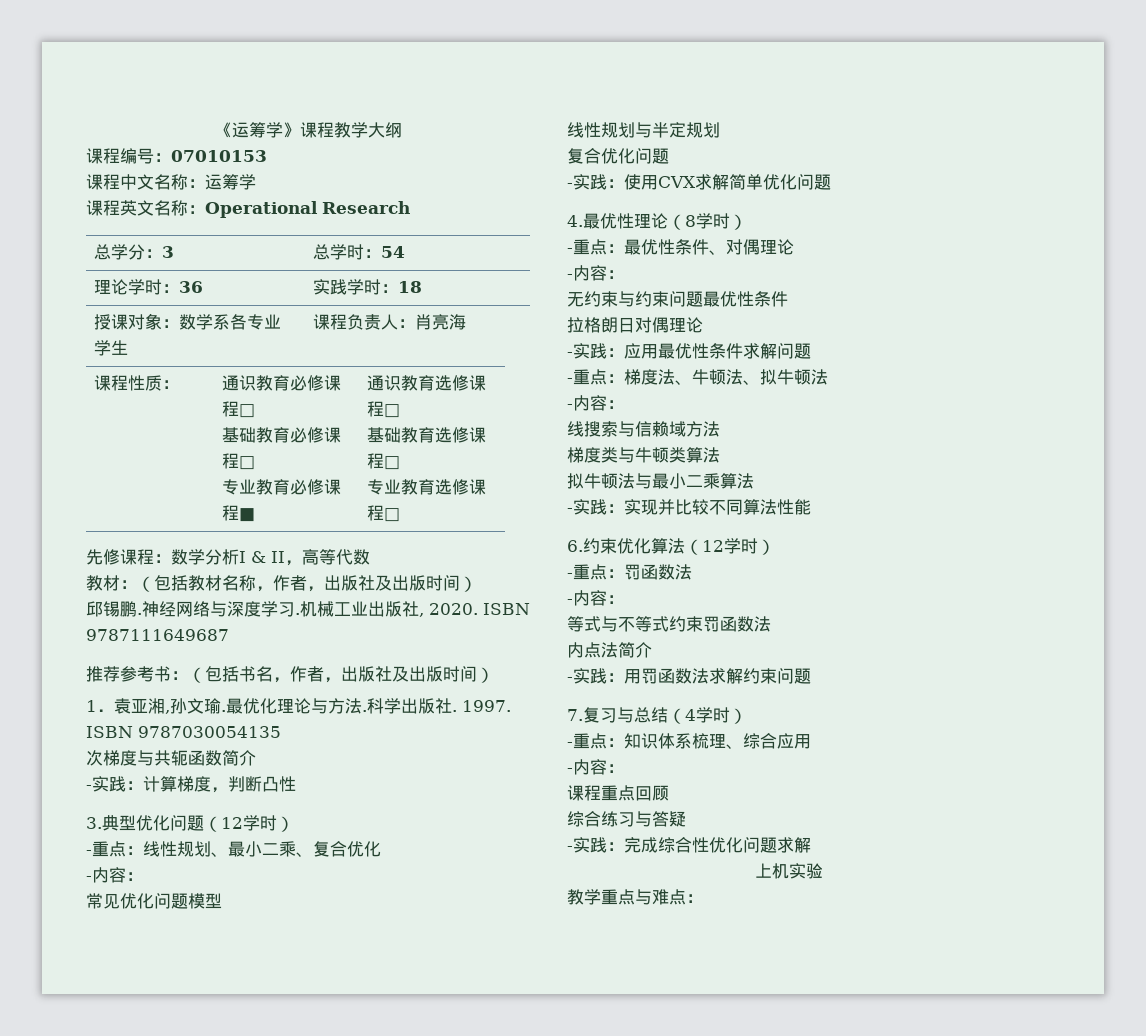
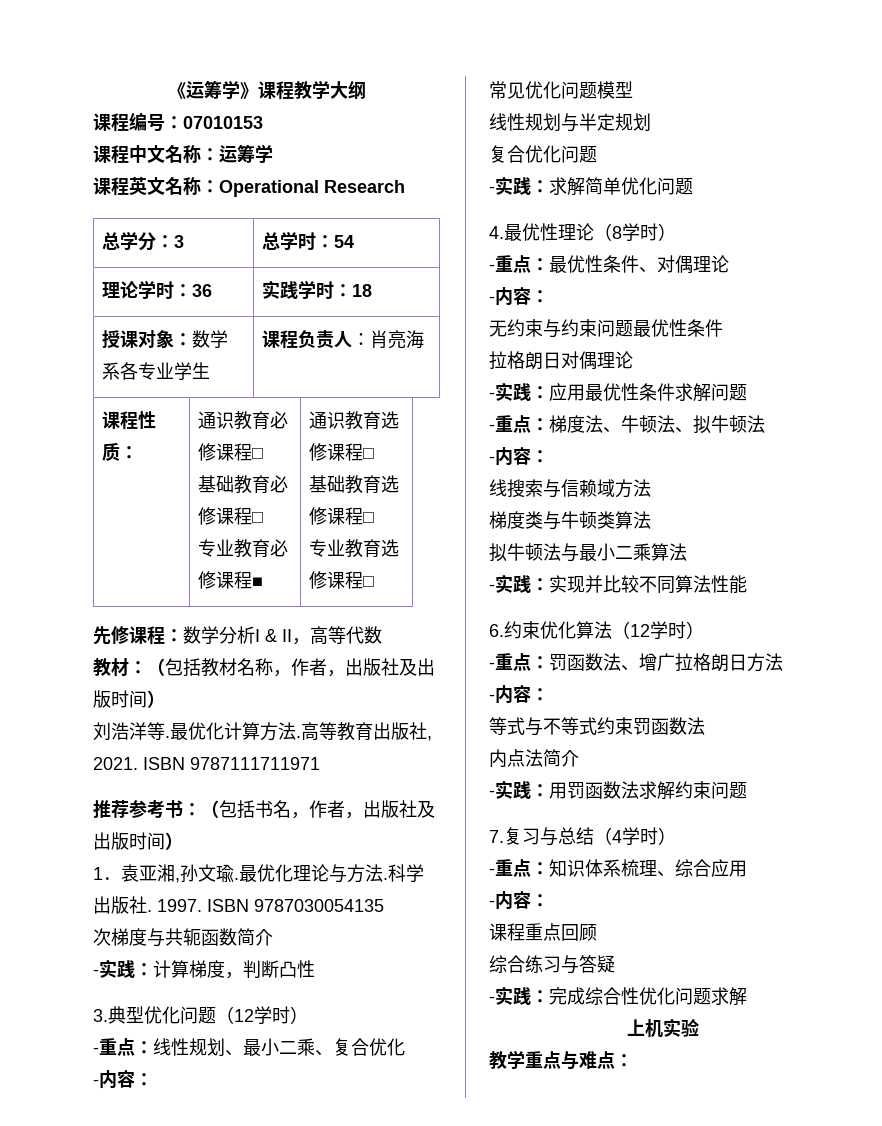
- 邱锡鹏.神经网络与深度学习.机械工业出版社, 2020. ISBN 9787111649687
+ 刘浩洋等.最优化计算方法.高等教育出版社, 2021. ISBN 9787111711971
- -实践：使用CVX求解简单优化问题
+ -实践：求解简单优化问题
- -重点：罚函数法
+ -重点：罚函数法、增广拉格朗日方法

